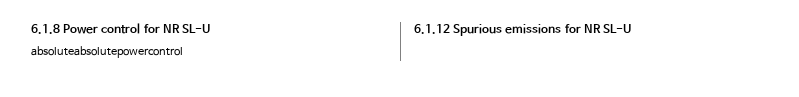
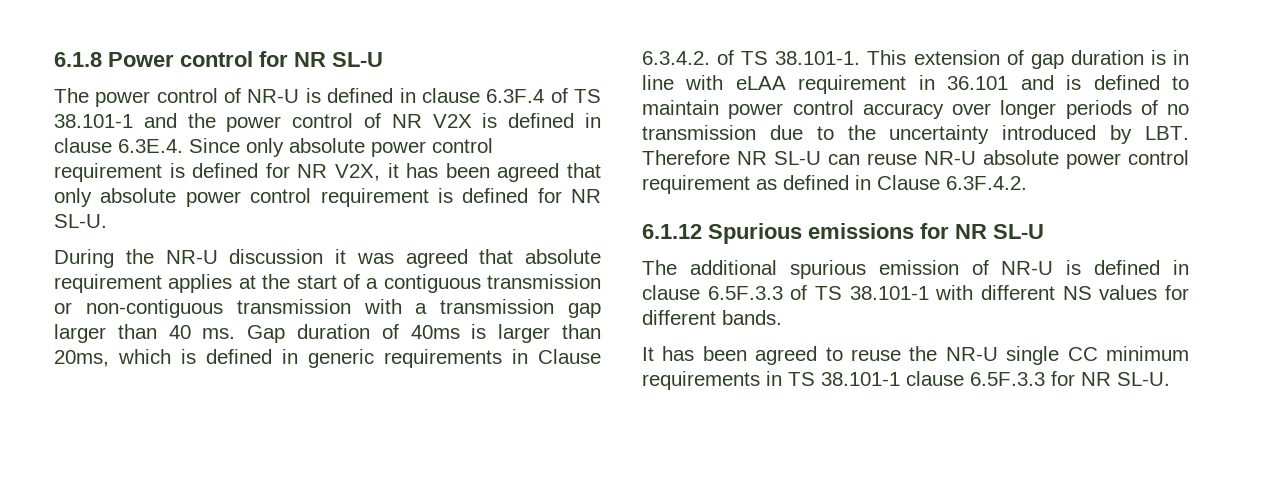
- absoluteabsolutepowercontrol
+ The power control of NR-U is defined in clause 6.3F.4 of TS 38.101-1 and the power control of NR V2X is defined in clause 6.3E.4. Since only absolute power control requirement is defined for NR V2X, it has been agreed that only absolute power control requirement is defined for NR SL-U.
+ During the NR-U discussion it was agreed that absolute requirement applies at the start of a contiguous transmission or non-contiguous transmission with a transmission gap larger than 40 ms. Gap duration of 40ms is larger than 20ms, which is defined in generic requirements in Clause 6.3.4.2. of TS 38.101-1. This extension of gap duration is in line with eLAA requirement in 36.101 and is defined to maintain power control accuracy over longer periods of no transmission due to the uncertainty introduced by LBT. Therefore NR SL-U can reuse NR-U absolute power control requirement as defined in Clause 6.3F.4.2.
+ The additional spurious emission of NR-U is defined in clause 6.5F.3.3 of TS 38.101-1 with different NS values for different bands.
+ It has been agreed to reuse the NR-U single CC minimum requirements in TS 38.101-1 clause 6.5F.3.3 for NR SL-U.

